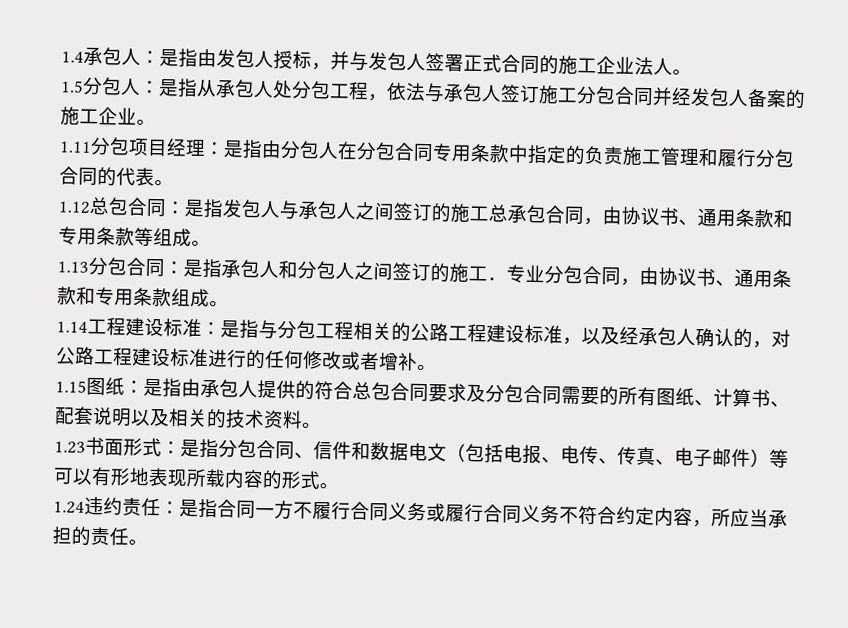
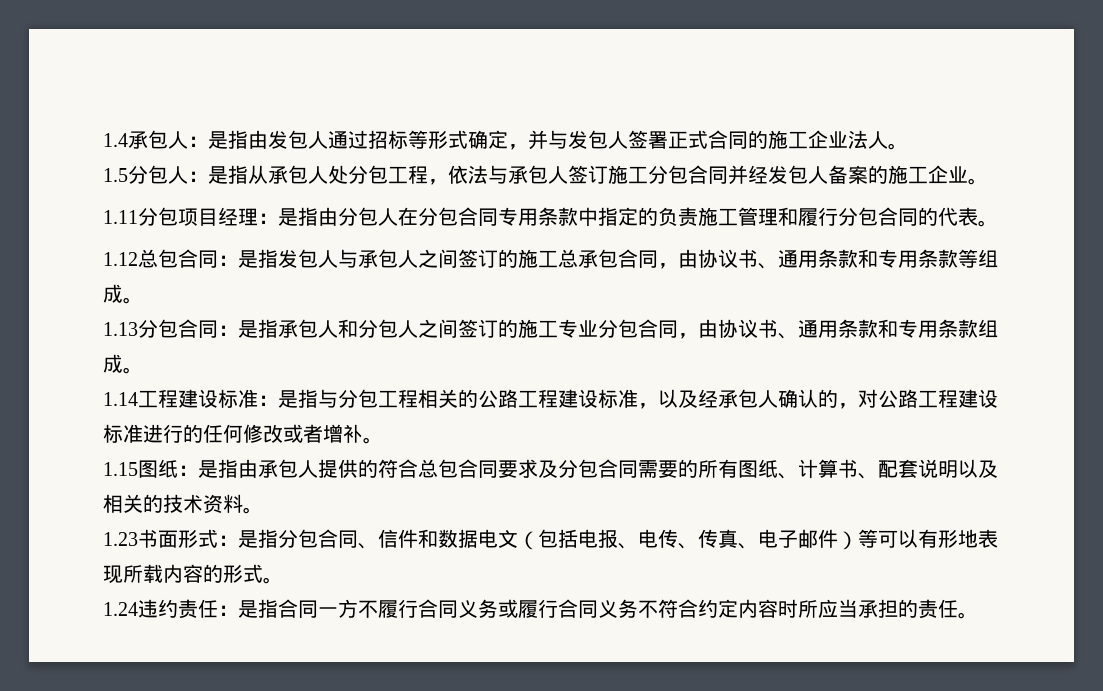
- 1.4承包人：是指由发包人授标，并与发包人签署正式合同的施工企业法人。
+ 1.4承包人：是指由发包人通过招标等形式确定，并与发包人签署正式合同的施工企业法人。
- 1.13分包合同：是指承包人和分包人之间签订的施工．专业分包合同，由协议书、通用条款和专用条款组成。
+ 1.13分包合同：是指承包人和分包人之间签订的施工专业分包合同，由协议书、通用条款和专用条款组成。
- 1.24违约责任：是指合同一方不履行合同义务或履行合同义务不符合约定内容，所应当承担的责任。
+ 1.24违约责任：是指合同一方不履行合同义务或履行合同义务不符合约定内容时所应当承担的责任。

